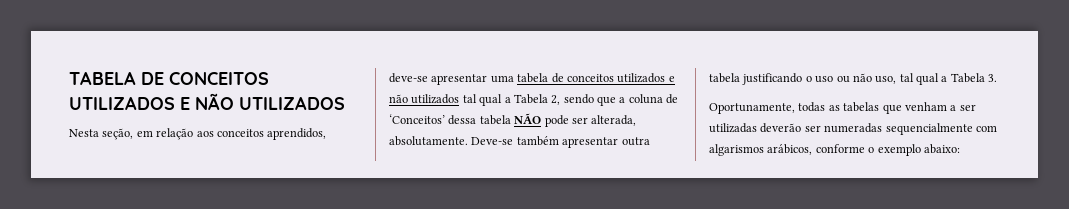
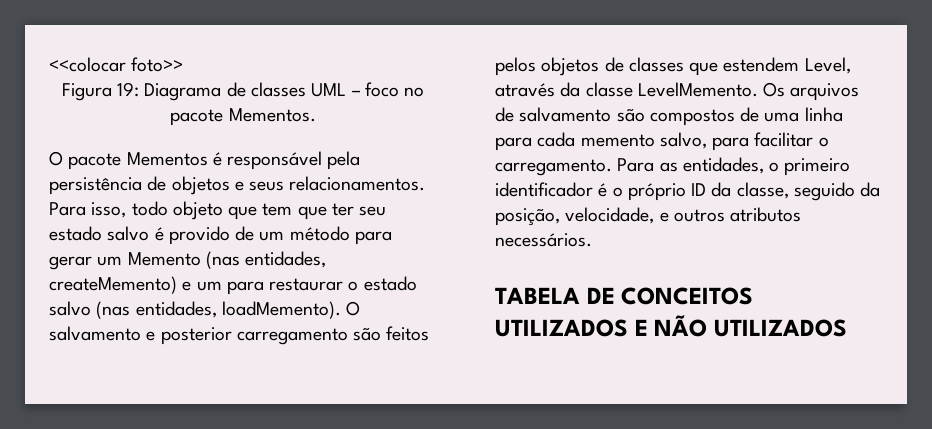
+ <<colocar foto>>
+ Figura 19: Diagrama de classes UML – foco no pacote Mementos.
+ O pacote Mementos é responsável pela persistência de objetos e seus relacionamentos. Para isso, todo objeto que tem que ter seu estado salvo é provido de um método para gerar um Memento (nas entidades, createMemento) e um para restaurar o estado salvo (nas entidades, loadMemento). O salvamento e posterior carregamento são feitos pelos objetos de classes que estendem Level, através da classe LevelMemento. Os arquivos de salvamento são compostos de uma linha para cada memento salvo, para facilitar o carregamento. Para as entidades, o primeiro identificador é o próprio ID da classe, seguido da posição, velocidade, e outros atributos necessários.
- Nesta seção, em relação aos conceitos aprendidos, deve-se apresentar uma tabela de conceitos utilizados e não utilizados tal qual a Tabela 2, sendo que a coluna de ‘Conceitos’ dessa tabela NÃO pode ser alterada, absolutamente. Deve-se também apresentar outra tabela justificando o uso ou não uso, tal qual a Tabela 3.
- Oportunamente, todas as tabelas que venham a ser utilizadas deverão ser numeradas sequencialmente com algarismos arábicos, conforme o exemplo abaixo:

